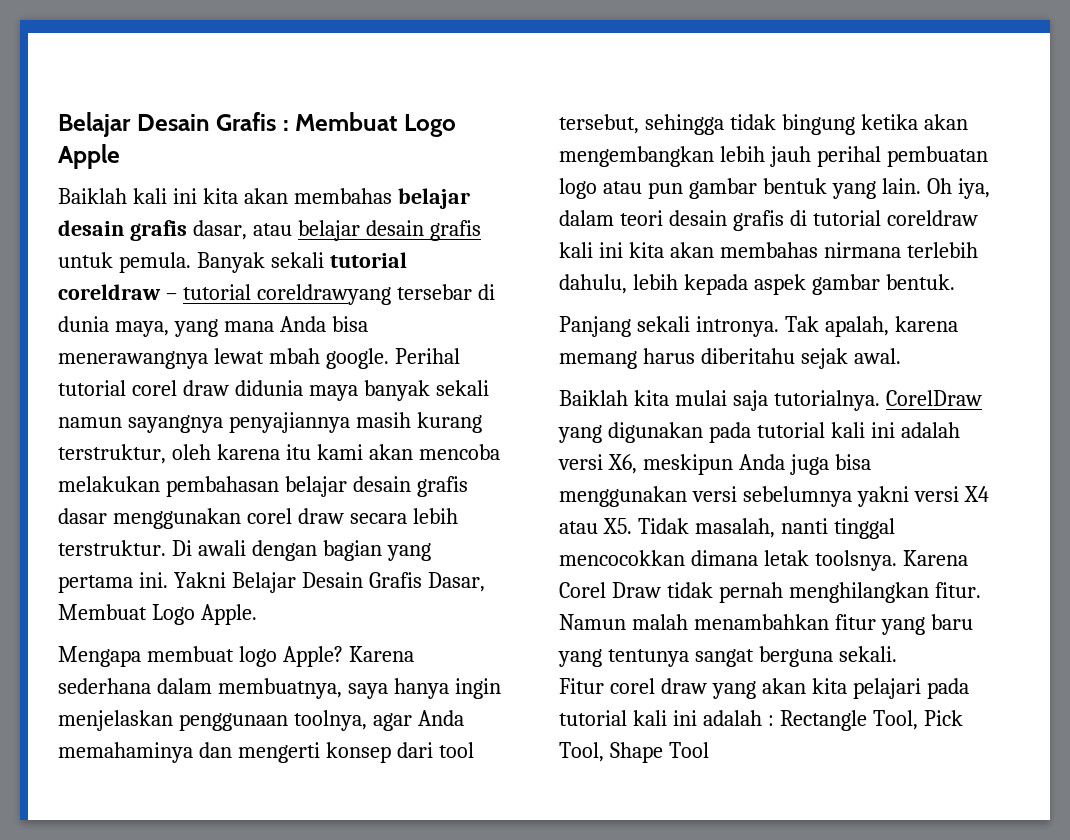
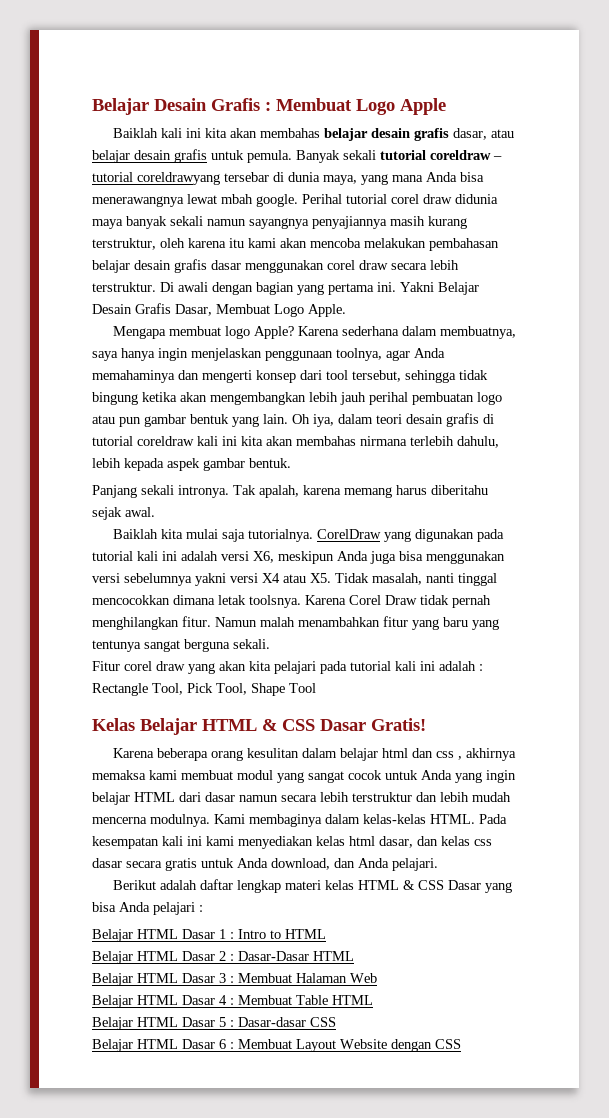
+ Kelas Belajar HTML & CSS Dasar Gratis!
+ Karena beberapa orang kesulitan dalam belajar html dan css , akhirnya memaksa kami membuat modul yang sangat cocok untuk Anda yang ingin belajar HTML dari dasar namun secara lebih terstruktur dan lebih mudah mencerna modulnya. Kami membaginya dalam kelas-kelas HTML. Pada kesempatan kali ini kami menyediakan kelas html dasar, dan kelas css dasar secara gratis untuk Anda download, dan Anda pelajari.
+ Berikut adalah daftar lengkap materi kelas HTML & CSS Dasar yang bisa Anda pelajari :
+ Belajar HTML Dasar 1 : Intro to HTML
+ Belajar HTML Dasar 2 : Dasar-Dasar HTML
+ Belajar HTML Dasar 3 : Membuat Halaman Web
+ Belajar HTML Dasar 4 : Membuat Table HTML
+ Belajar HTML Dasar 5 : Dasar-dasar CSS
+ Belajar HTML Dasar 6 : Membuat Layout Website dengan CSS

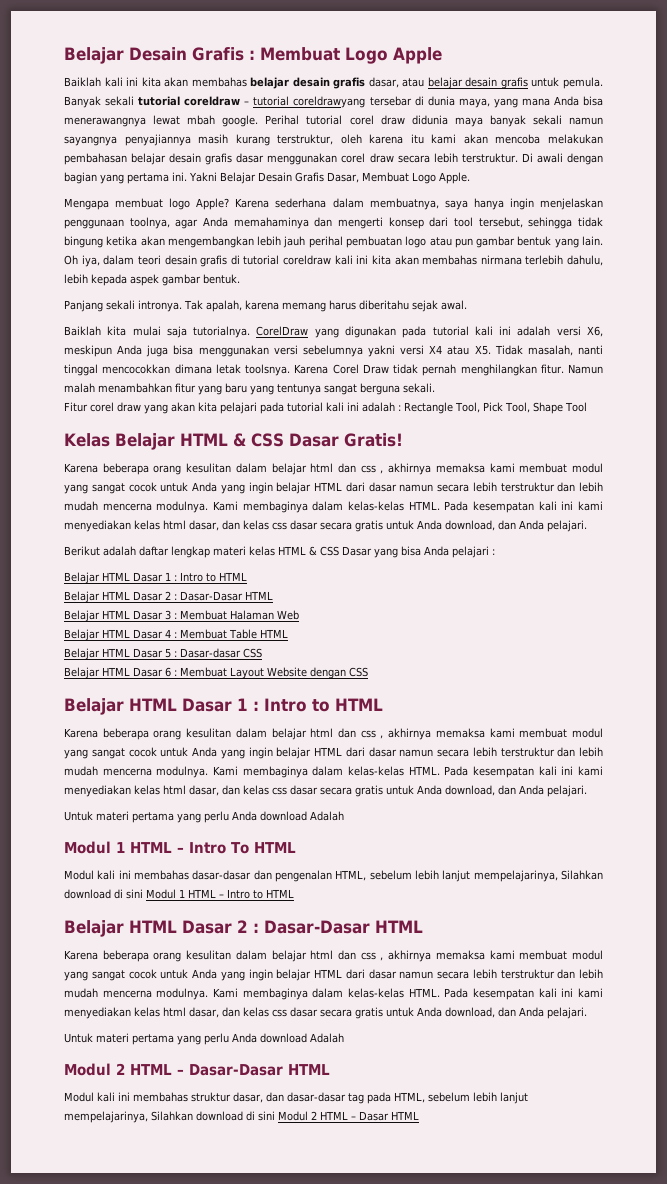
  Belajar HTML Dasar 6 : Membuat Layout Website dengan CSS
+ Belajar HTML Dasar 1 : Intro to HTML
+ Karena beberapa orang kesulitan dalam belajar html dan css , akhirnya memaksa kami membuat modul yang sangat cocok untuk Anda yang ingin belajar HTML dari dasar namun secara lebih terstruktur dan lebih mudah mencerna modulnya. Kami membaginya dalam kelas-kelas HTML. Pada kesempatan kali ini kami menyediakan kelas html dasar, dan kelas css dasar secara gratis untuk Anda download, dan Anda pelajari.
+ Untuk materi pertama yang perlu Anda download Adalah
+ Modul 1 HTML – Intro To HTML
+ Modul kali ini membahas dasar-dasar dan pengenalan HTML, sebelum lebih lanjut mempelajarinya, Silahkan download di sini Modul 1 HTML – Intro to HTML
+ Belajar HTML Dasar 2 : Dasar-Dasar HTML
+ Karena beberapa orang kesulitan dalam belajar html dan css , akhirnya memaksa kami membuat modul yang sangat cocok untuk Anda yang ingin belajar HTML dari dasar namun secara lebih terstruktur dan lebih mudah mencerna modulnya. Kami membaginya dalam kelas-kelas HTML. Pada kesempatan kali ini kami menyediakan kelas html dasar, dan kelas css dasar secara gratis untuk Anda download, dan Anda pelajari.
+ Untuk materi pertama yang perlu Anda download Adalah
+ Modul 2 HTML – Dasar-Dasar HTML
+ Modul kali ini membahas struktur dasar, dan dasar-dasar tag pada HTML, sebelum lebih lanjut mempelajarinya, Silahkan download di sini Modul 2 HTML – Dasar HTML

